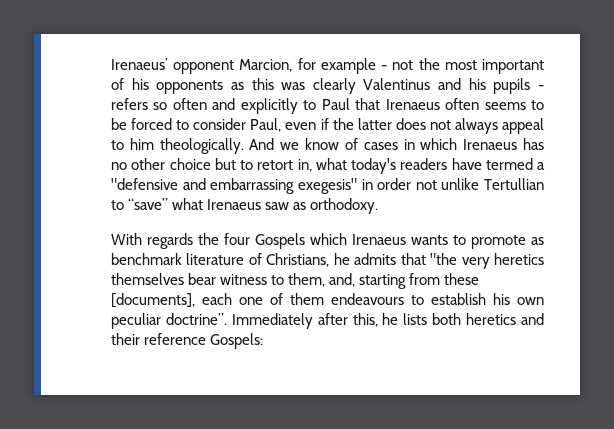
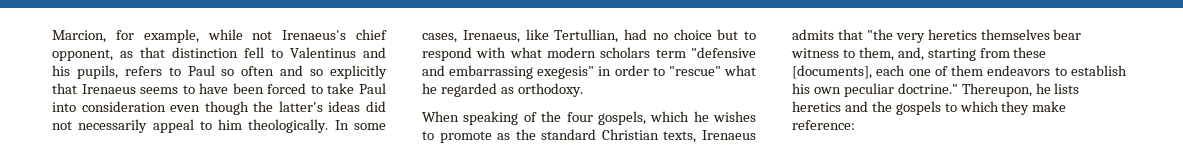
- Irenaeus’ opponent Marcion, for example - not the most important of his opponents as this was clearly Valentinus and his pupils - refers so often and explicitly to Paul that Irenaeus often seems to be forced to consider Paul, even if the latter does not always appeal to him theologically. And we know of cases in which Irenaeus has no other choice but to retort in, what today's readers have termed a "defensive and embarrassing exegesis" in order not unlike Tertullian to “save” what Irenaeus saw as orthodoxy.
- With regards the four Gospels which Irenaeus wants to promote as benchmark literature of Christians, he admits that "the very heretics themselves bear witness to them, and, starting from these [documents], each one of them endeavours to establish his own peculiar doctrine”. Immediately after this, he lists both heretics and their reference Gospels:
+ Marcion, for example, while not Irenaeus's chief opponent, as that distinction fell to Valentinus and his pupils, refers to Paul so often and so explicitly that Irenaeus seems to have been forced to take Paul into consideration even though the latter's ideas did not necessarily appeal to him theologically. In some cases, Irenaeus, like Tertullian, had no choice but to respond with what modern scholars term "defensive and embarrassing exegesis" in order to "rescue" what he regarded as orthodoxy.
+ When speaking of the four gospels, which he wishes to promote as the standard Christian texts, Irenaeus admits that "the very heretics themselves bear witness to them, and, starting from these [documents], each one of them endeavors to establish his own peculiar doctrine." Thereupon, he lists heretics and the gospels to which they make reference:

